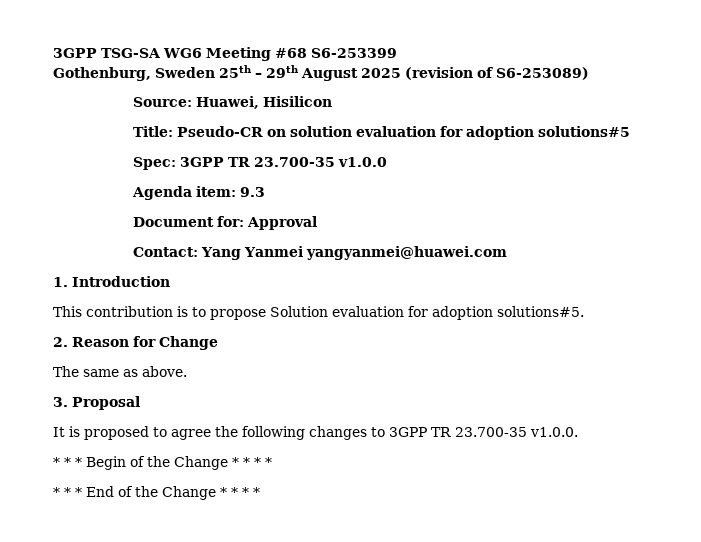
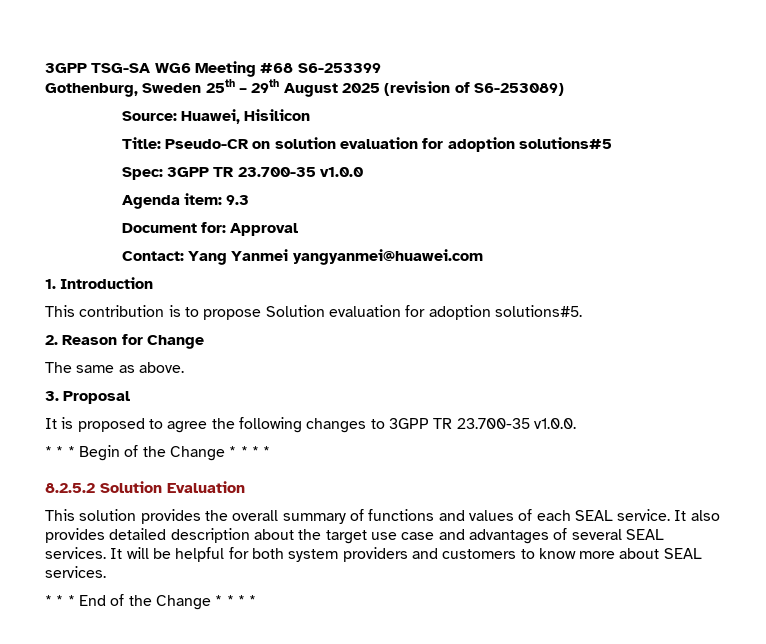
+ 8.2.5.2 Solution Evaluation
+ This solution provides the overall summary of functions and values of each SEAL service. It also provides detailed description about the target use case and advantages of several SEAL services. It will be helpful for both system providers and customers to know more about SEAL services.

